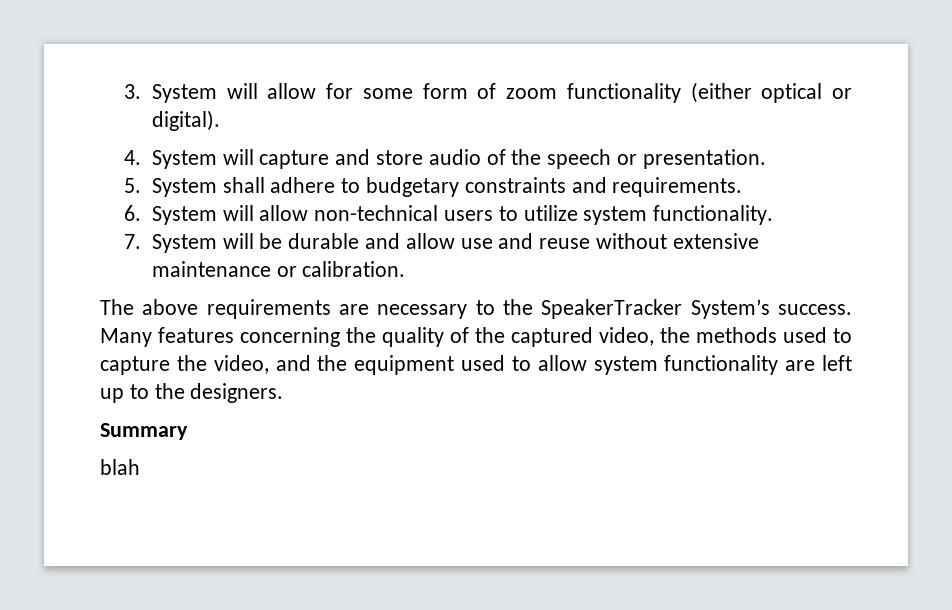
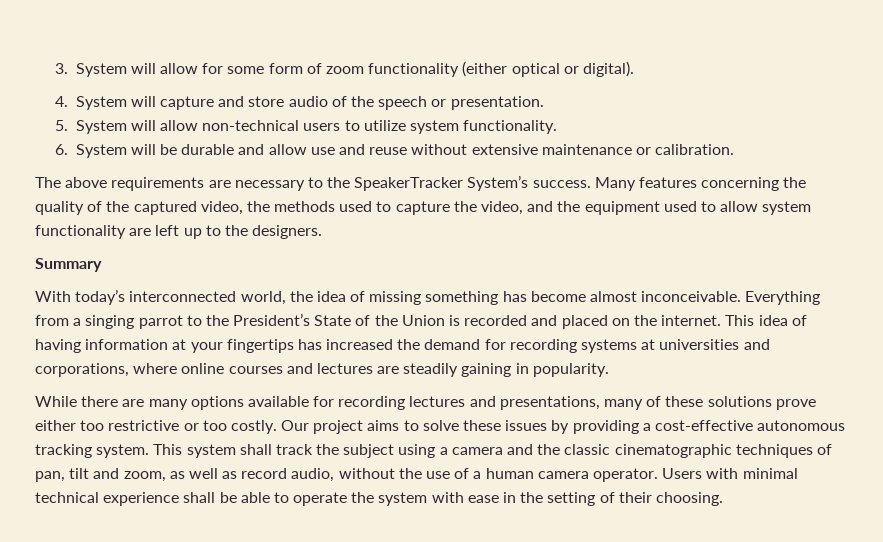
- 5. System shall adhere to budgetary constraints and requirements.
- 6. System will allow non-technical users to utilize system functionality.
+ 5. System will allow non-technical users to utilize system functionality.
- 7. System will be durable and allow use and reuse without extensive maintenance or calibration.
+ 6. System will be durable and allow use and reuse without extensive maintenance or calibration.
- blah
+ With today’s interconnected world, the idea of missing something has become almost inconceivable. Everything from a singing parrot to the President’s State of the Union is recorded and placed on the internet. This idea of having information at your fingertips has increased the demand for recording systems at universities and corporations, where online courses and lectures are steadily gaining in popularity.
+ While there are many options available for recording lectures and presentations, many of these solutions prove either too restrictive or too costly. Our project aims to solve these issues by providing a cost-effective autonomous tracking system. This system shall track the subject using a camera and the classic cinematographic techniques of pan, tilt and zoom, as well as record audio, without the use of a human camera operator. Users with minimal technical experience shall be able to operate the system with ease in the setting of their choosing.

